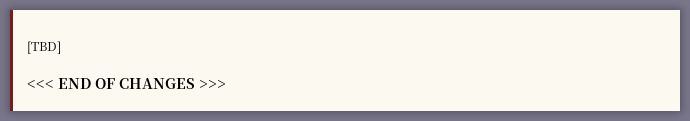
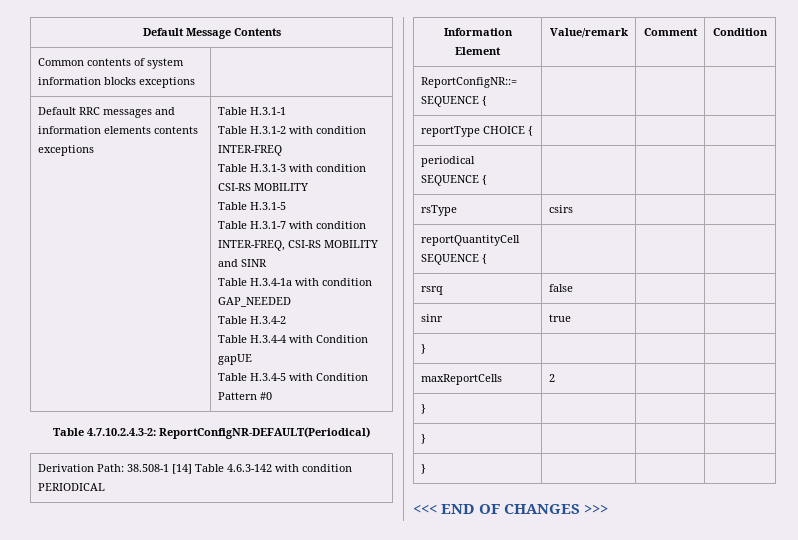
- [TBD]
+ Default Message Contents
+ Common contents of system information blocks exceptions |
+ Default RRC messages and information elements contents exceptions | Table H.3.1-1
+ Table H.3.1-2 with condition INTER-FREQ
+ Table H.3.1-3 with condition CSI-RS MOBILITY
+ Table H.3.1-5
+ Table H.3.1-7 with condition INTER-FREQ, CSI-RS MOBILITY and SINR
+ Table H.3.4-1a with condition GAP_NEEDED
+ Table H.3.4-2
+ Table H.3.4-4 with Condition gapUE
+ Table H.3.4-5 with Condition Pattern #0
+ Table 4.7.10.2.4.3-2: ReportConfigNR-DEFAULT(Periodical)
+ Derivation Path: 38.508-1 [14] Table 4.6.3-142 with condition PERIODICAL
+ Information Element | Value/remark | Comment | Condition
+ ReportConfigNR::= SEQUENCE { | | |
+ reportType CHOICE { | | |
+ periodical SEQUENCE { | | |
+ rsType | csirs | |
+ reportQuantityCell SEQUENCE { | | |
+ rsrq | false | |
+ sinr | true | |
+ } | | |
+ maxReportCells | 2 | |
+ } | | |
+ } | | |
+ } | | |

